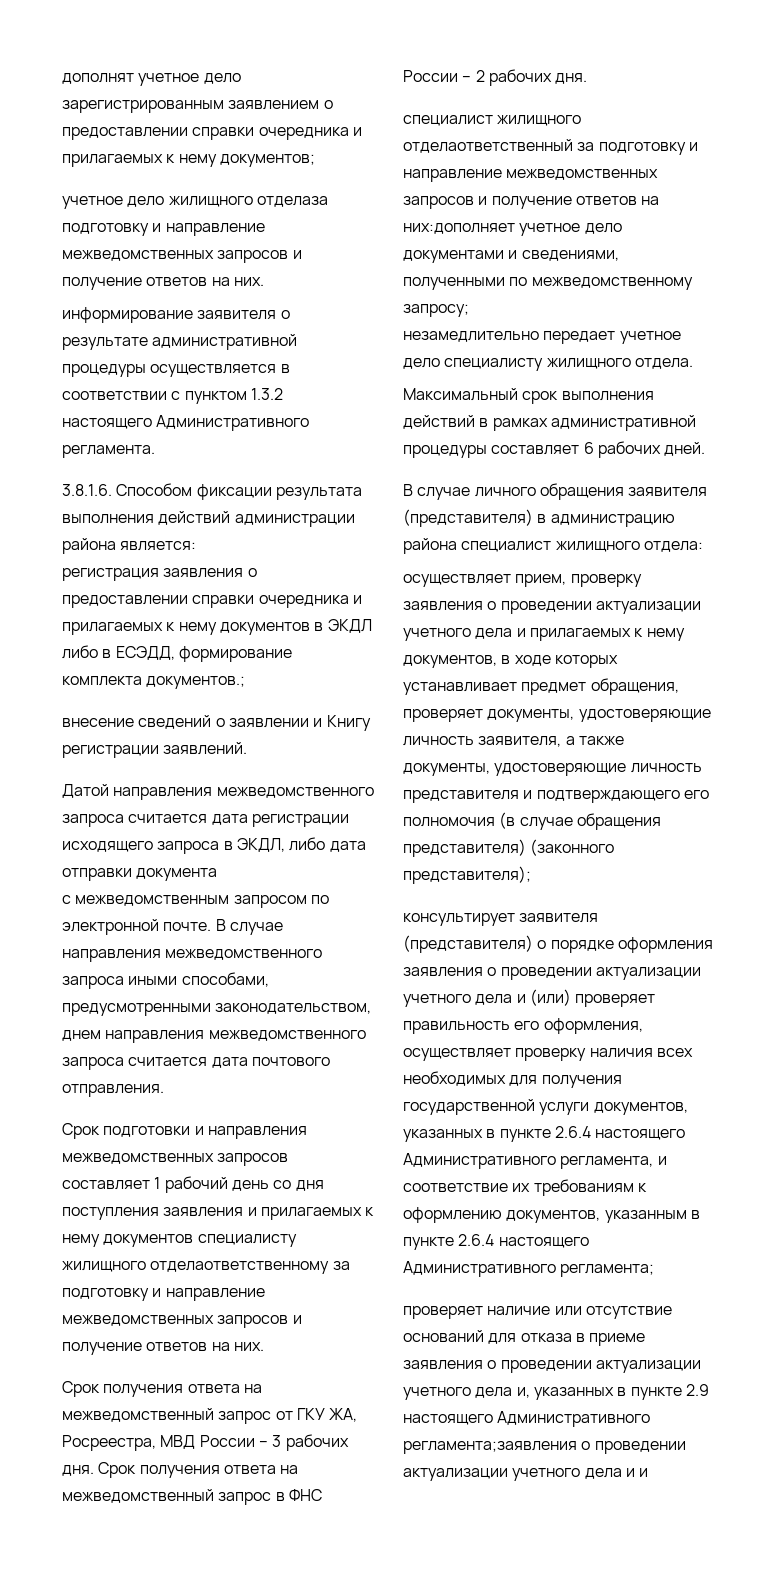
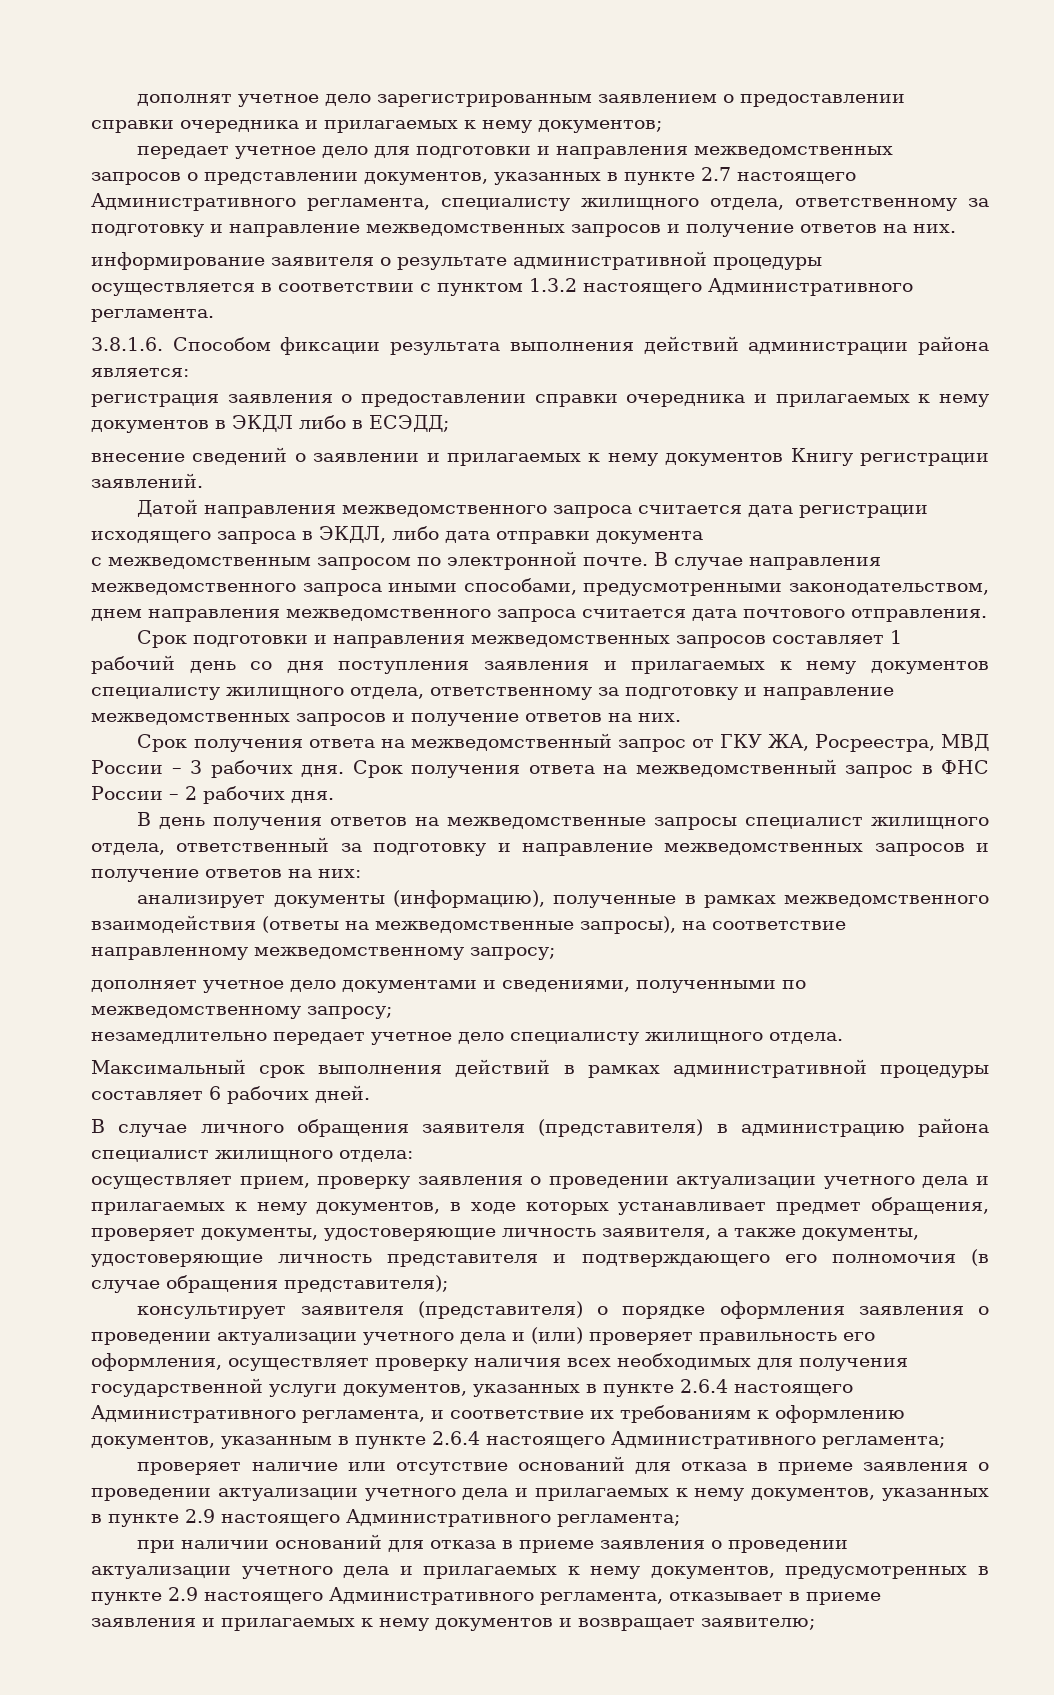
- учетное дело жилищного отделаза подготовку и направление межведомственных запросов и получение ответов на них.
+ передает учетное дело для подготовки и направления межведомственных запросов о представлении документов, указанных в пункте 2.7 настоящего Административного регламента, специалисту жилищного отдела, ответственному за подготовку и направление межведомственных запросов и получение ответов на них.
- регистрация заявления о предоставлении справки очередника и прилагаемых к нему документов в ЭКДЛ либо в ЕСЭДД, формирование комплекта документов.;
+ регистрация заявления о предоставлении справки очередника и прилагаемых к нему документов в ЭКДЛ либо в ЕСЭДД;
- внесение сведений о заявлении и Книгу регистрации заявлений.
+ внесение сведений о заявлении и прилагаемых к нему документов Книгу регистрации заявлений.
- Срок подготовки и направления межведомственных запросов составляет 1 рабочий день со дня поступления заявления и прилагаемых к нему документов специалисту жилищного отделаответственному за подготовку и направление межведомственных запросов и получение ответов на них.
+ Срок подготовки и направления межведомственных запросов составляет 1 рабочий день со дня поступления заявления и прилагаемых к нему документов специалисту жилищного отдела, ответственному за подготовку и направление межведомственных запросов и получение ответов на них.
- специалист жилищного отделаответственный за подготовку и направление межведомственных запросов и получение ответов на них:дополняет учетное дело документами и сведениями, полученными по межведомственному запросу;
+ В день получения ответов на межведомственные запросы специалист жилищного отдела, ответственный за подготовку и направление межведомственных запросов и получение ответов на них:
+ анализирует документы (информацию), полученные в рамках межведомственного взаимодействия (ответы на межведомственные запросы), на соответствие направленному межведомственному запросу;
+ дополняет учетное дело документами и сведениями, полученными по межведомственному запросу;
- осуществляет прием, проверку заявления о проведении актуализации учетного дела и прилагаемых к нему документов, в ходе которых устанавливает предмет обращения, проверяет документы, удостоверяющие личность заявителя, а также документы, удостоверяющие личность представителя и подтверждающего его полномочия (в случае обращения представителя) (законного представителя);
+ осуществляет прием, проверку заявления о проведении актуализации учетного дела и прилагаемых к нему документов, в ходе которых устанавливает предмет обращения, проверяет документы, удостоверяющие личность заявителя, а также документы, удостоверяющие личность представителя и подтверждающего его полномочия (в случае обращения представителя);
- проверяет наличие или отсутствие оснований для отказа в приеме заявления о проведении актуализации учетного дела и, указанных в пункте 2.9 настоящего Административного регламента;заявления о проведении актуализации учетного дела и и
+ проверяет наличие или отсутствие оснований для отказа в приеме заявления о проведении актуализации учетного дела и прилагаемых к нему документов, указанных в пункте 2.9 настоящего Административного регламента;
+ при наличии оснований для отказа в приеме заявления о проведении актуализации учетного дела и прилагаемых к нему документов, предусмотренных в пункте 2.9 настоящего Административного регламента, отказывает в приеме заявления и прилагаемых к нему документов и возвращает заявителю;

